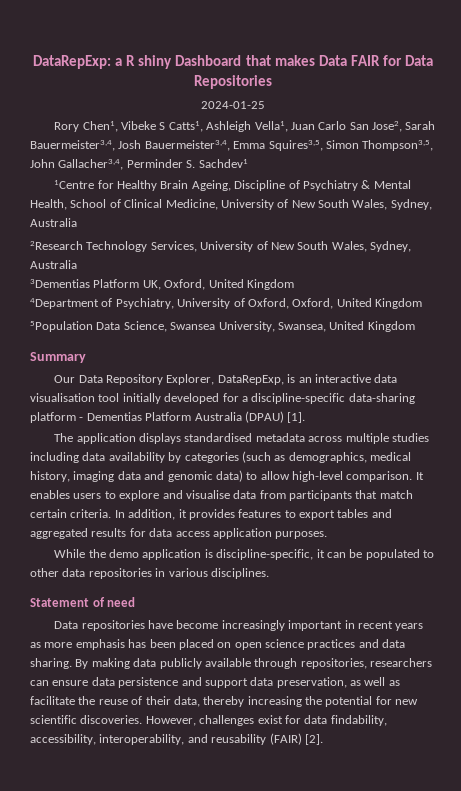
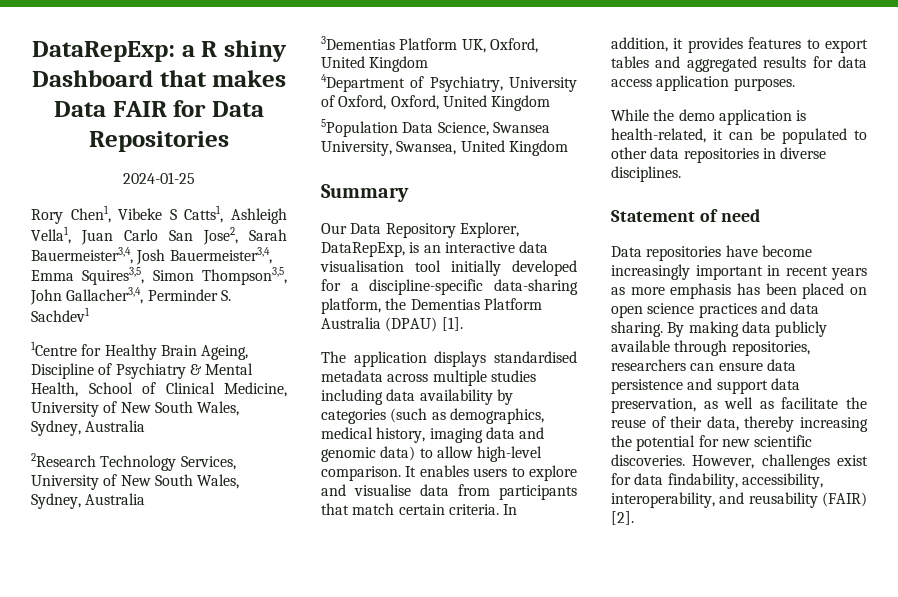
- Our Data Repository Explorer, DataRepExp, is an interactive data visualisation tool initially developed for a discipline-specific data-sharing platform - Dementias Platform Australia (DPAU) [1].
+ Our Data Repository Explorer, DataRepExp, is an interactive data visualisation tool initially developed for a discipline-specific data-sharing platform, the Dementias Platform Australia (DPAU) [1].
- While the demo application is discipline-specific, it can be populated to other data repositories in various disciplines.
+ While the demo application is health-related, it can be populated to other data repositories in diverse disciplines.

